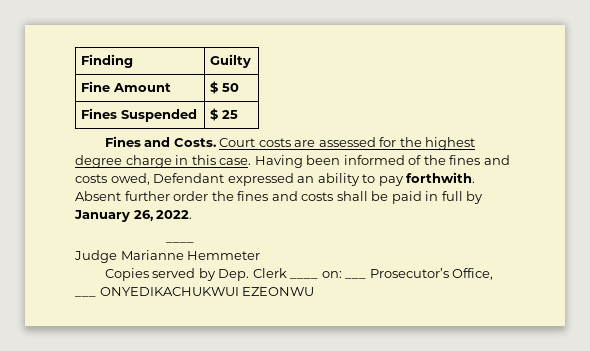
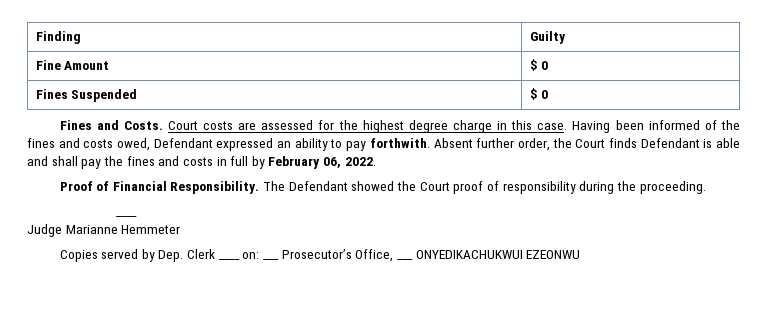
- Fine Amount | $ 50
+ Fine Amount | $ 0
- Fines Suspended | $ 25
+ Fines Suspended | $ 0
- Absent further order the fines and costs shall be paid in full by January 26, 2022.
+ Absent further order, the Court finds Defendant is able and shall pay the fines and costs in full by February 06, 2022.
+ Proof of Financial Responsibility. The Defendant showed the Court proof of responsibility during the proceeding.

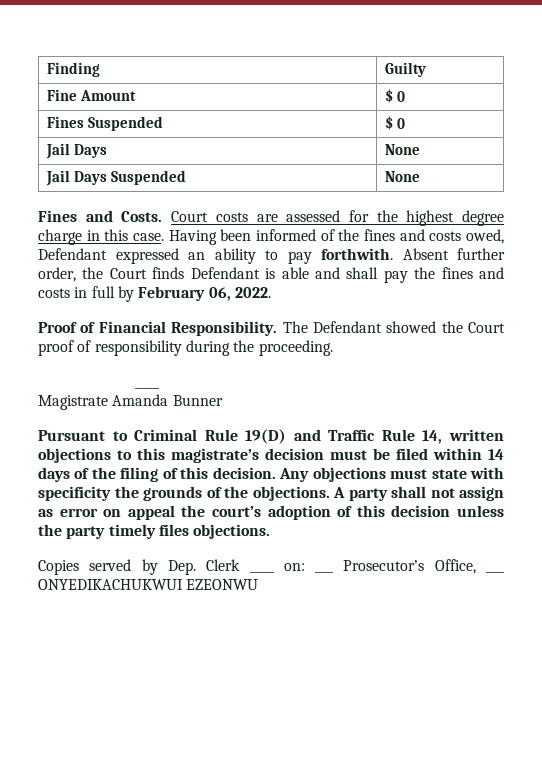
+ Jail Days | None
+ Jail Days Suspended | None
- Judge Marianne Hemmeter
+ Magistrate Amanda Bunner
+ Pursuant to Criminal Rule 19(D) and Traffic Rule 14, written objections to this magistrate’s decision must be filed within 14 days of the filing of this decision. Any objections must state with specificity the grounds of the objections. A party shall not assign as error on appeal the court’s adoption of this decision unless the party timely files objections.

